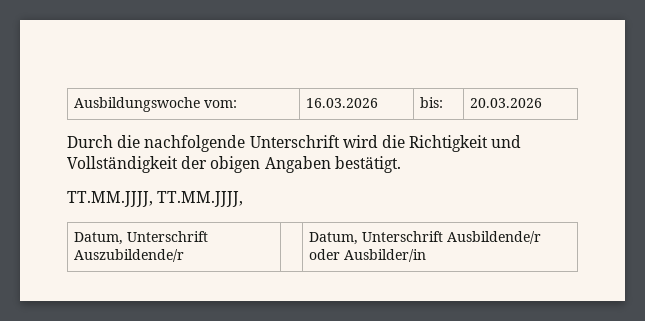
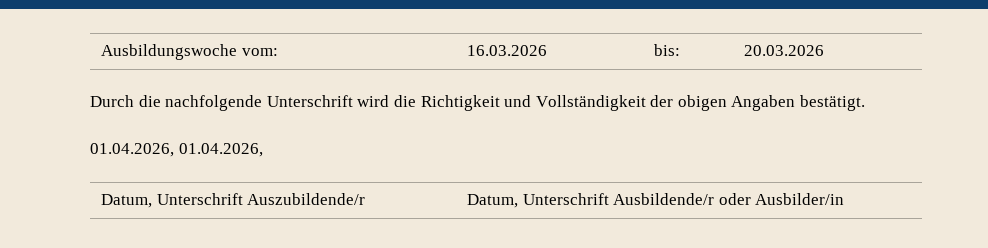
- TT.MM.JJJJ, TT.MM.JJJJ,
+ 01.04.2026, 01.04.2026,

